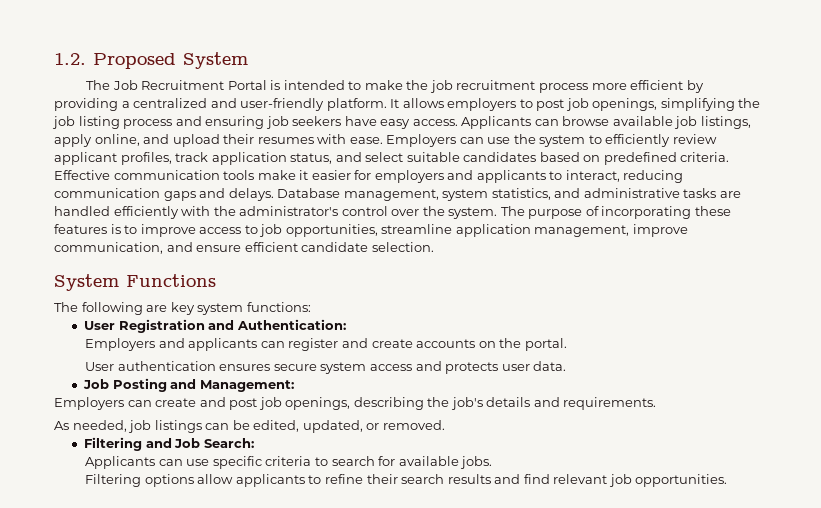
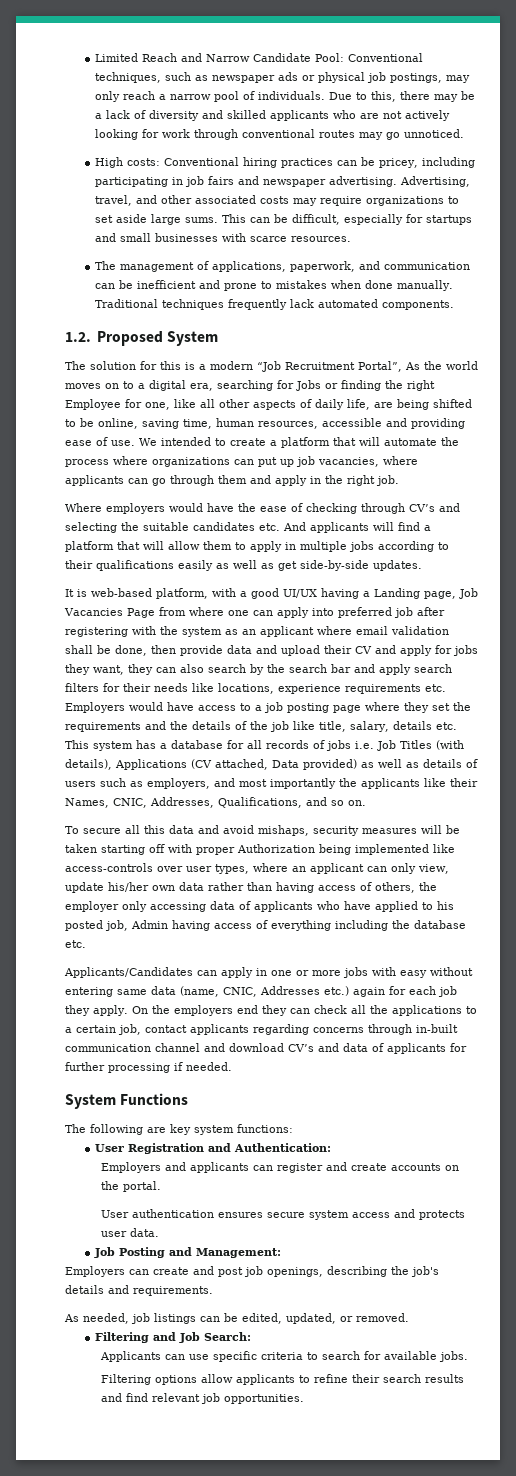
+ Limited Reach and Narrow Candidate Pool: Conventional techniques, such as newspaper ads or physical job postings, may only reach a narrow pool of individuals. Due to this, there may be a lack of diversity and skilled applicants who are not actively looking for work through conventional routes may go unnoticed.
+ High costs: Conventional hiring practices can be pricey, including participating in job fairs and newspaper advertising. Advertising, travel, and other associated costs may require organizations to set aside large sums. This can be difficult, especially for startups and small businesses with scarce resources.
+ The management of applications, paperwork, and communication can be inefficient and prone to mistakes when done manually. Traditional techniques frequently lack automated components.
  1.2. Proposed System
- The Job Recruitment Portal is intended to make the job recruitment process more efficient by providing a centralized and user-friendly platform. It allows employers to post job openings, simplifying the job listing process and ensuring job seekers have easy access. Applicants can browse available job listings, apply online, and upload their resumes with ease. Employers can use the system to efficiently review applicant profiles, track application status, and select suitable candidates based on predefined criteria. Effective communication tools make it easier for employers and applicants to interact, reducing communication gaps and delays. Database management, system statistics, and administrative tasks are handled efficiently with the administrator's control over the system. The purpose of incorporating these features is to improve access to job opportunities, streamline application management, improve communication, and ensure efficient candidate selection.
+ The solution for this is a modern “Job Recruitment Portal”, As the world moves on to a digital era, searching for Jobs or finding the right Employee for one, like all other aspects of daily life, are being shifted to be online, saving time, human resources, accessible and providing ease of use. We intended to create a platform that will automate the process where organizations can put up job vacancies, where applicants can go through them and apply in the right job.
+ Where employers would have the ease of checking through CV’s and selecting the suitable candidates etc. And applicants will find a platform that will allow them to apply in multiple jobs according to their qualifications easily as well as get side-by-side updates.
+ It is web-based platform, with a good UI/UX having a Landing page, Job Vacancies Page from where one can apply into preferred job after registering with the system as an applicant where email validation shall be done, then provide data and upload their CV and apply for jobs they want, they can also search by the search bar and apply search filters for their needs like locations, experience requirements etc. Employers would have access to a job posting page where they set the requirements and the details of the job like title, salary, details etc. This system has a database for all records of jobs i.e. Job Titles (with details), Applications (CV attached, Data provided) as well as details of users such as employers, and most importantly the applicants like their Names, CNIC, Addresses, Qualifications, and so on.
+ To secure all this data and avoid mishaps, security measures will be taken starting off with proper Authorization being implemented like access-controls over user types, where an applicant can only view, update his/her own data rather than having access of others, the employer only accessing data of applicants who have applied to his posted job, Admin having access of everything including the database etc.
+ Applicants/Candidates can apply in one or more jobs with easy without entering same data (name, CNIC, Addresses etc.) again for each job they apply. On the employers end they can check all the applications to a certain job, contact applicants regarding concerns through in-built communication channel and download CV’s and data of applicants for further processing if needed.

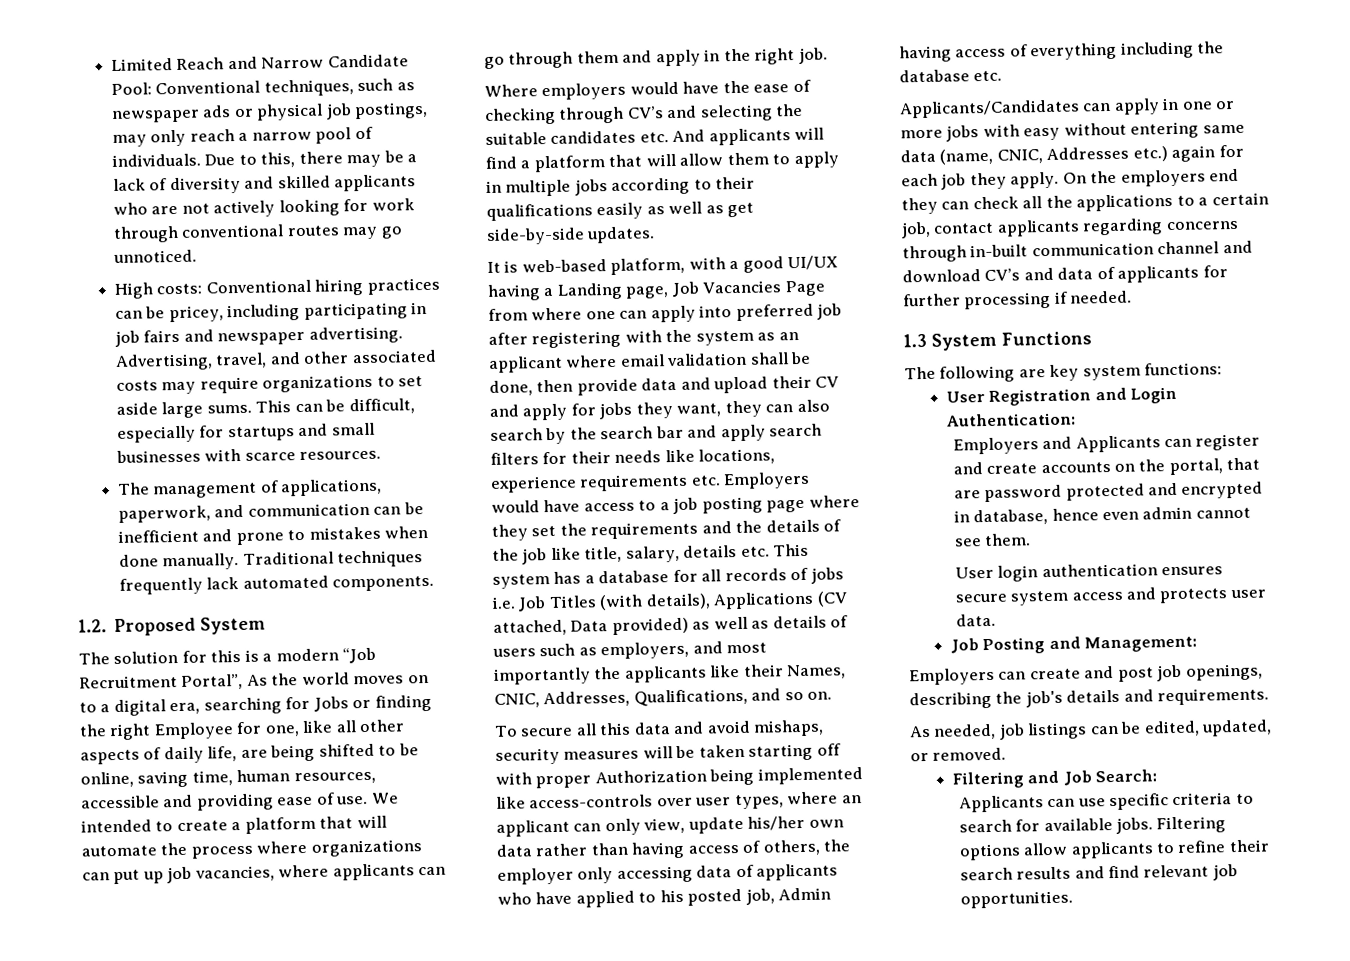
- System Functions
+ 1.3 System Functions
- User Registration and Authentication:
+ User Registration and Login Authentication:
- Employers and applicants can register and create accounts on the portal.
- User authentication ensures secure system access and protects user data.
+ Employers and Applicants can register and create accounts on the portal, that are password protected and encrypted in database, hence even admin cannot see them.
+ User login authentication ensures secure system access and protects user data.
- Applicants can use specific criteria to search for available jobs.
- Filtering options allow applicants to refine their search results and find relevant job opportunities.
+ Applicants can use specific criteria to search for available jobs. Filtering options allow applicants to refine their search results and find relevant job opportunities.

